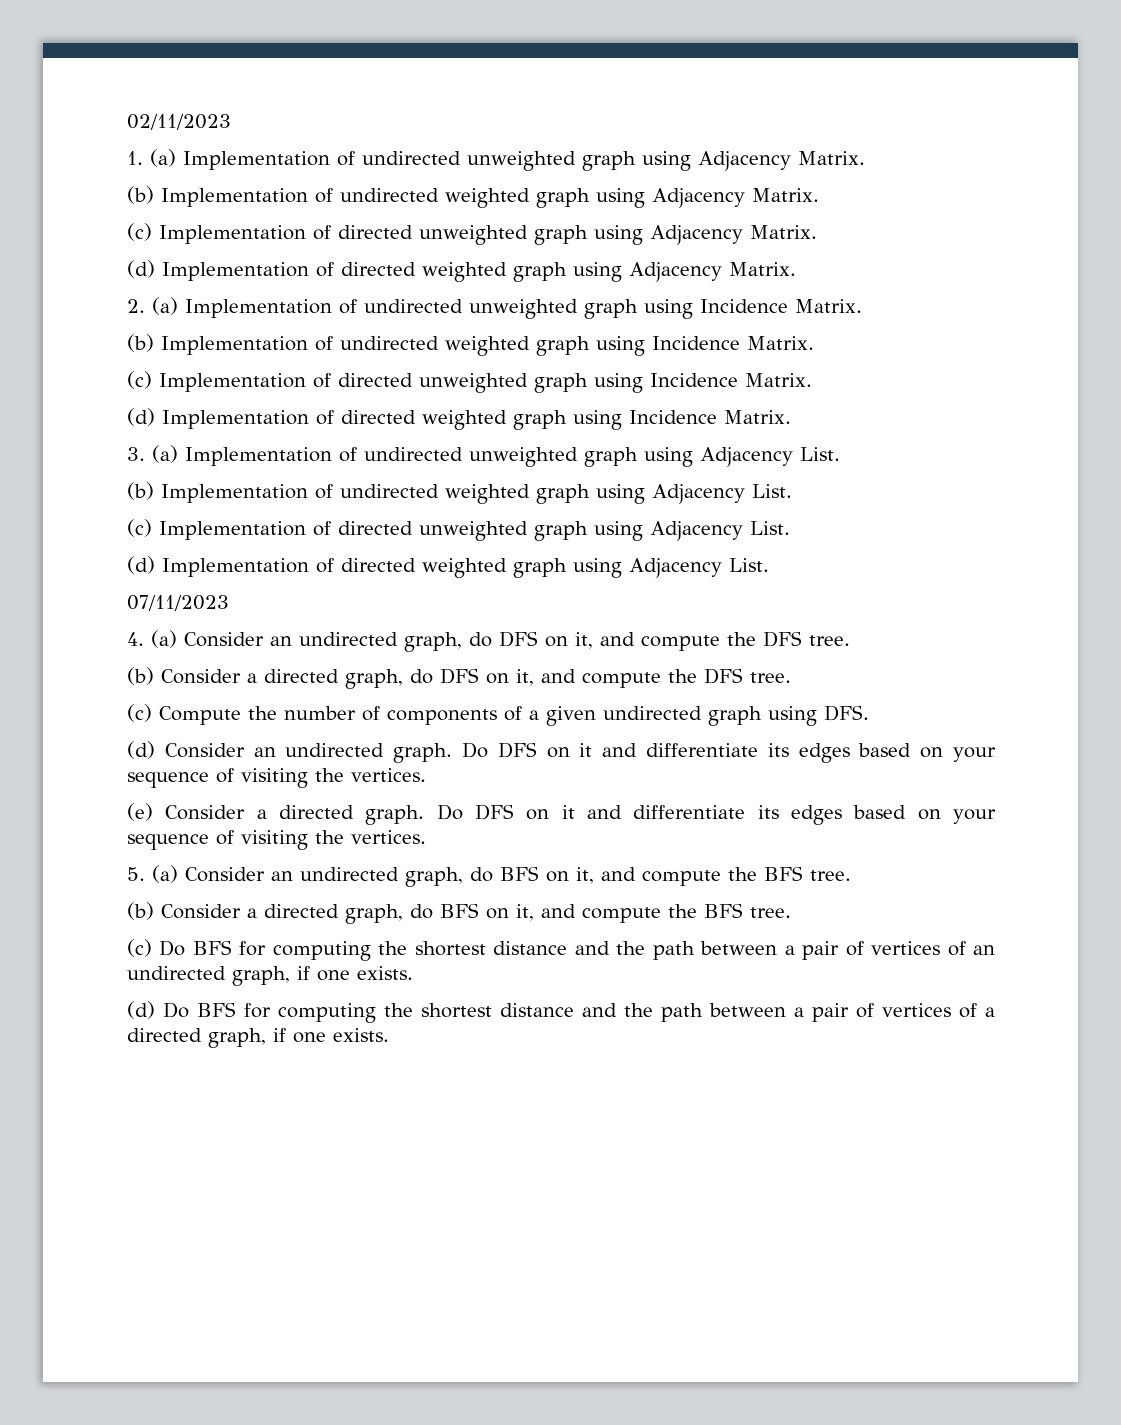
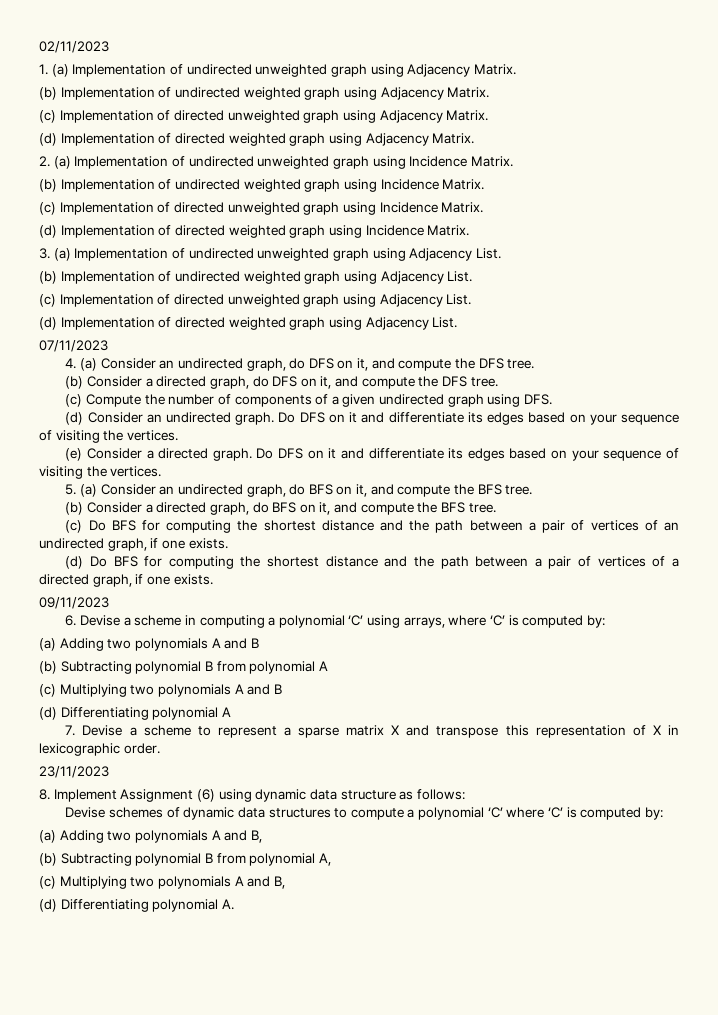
+ 09/11/2023
+ 6. Devise a scheme in computing a polynomial ‘C’ using arrays, where ‘C’ is computed by:
+ (a) Adding two polynomials A and B
+ (b) Subtracting polynomial B from polynomial A
+ (c) Multiplying two polynomials A and B
+ (d) Differentiating polynomial A
+ 7. Devise a scheme to represent a sparse matrix X and transpose this representation of X in lexicographic order.
+ 23/11/2023
+ 8. Implement Assignment (6) using dynamic data structure as follows:
+ Devise schemes of dynamic data structures to compute a polynomial ‘C’ where ‘C’ is computed by:
+ (a) Adding two polynomials A and B,
+ (b) Subtracting polynomial B from polynomial A,
+ (c) Multiplying two polynomials A and B,
+ (d) Differentiating polynomial A.

